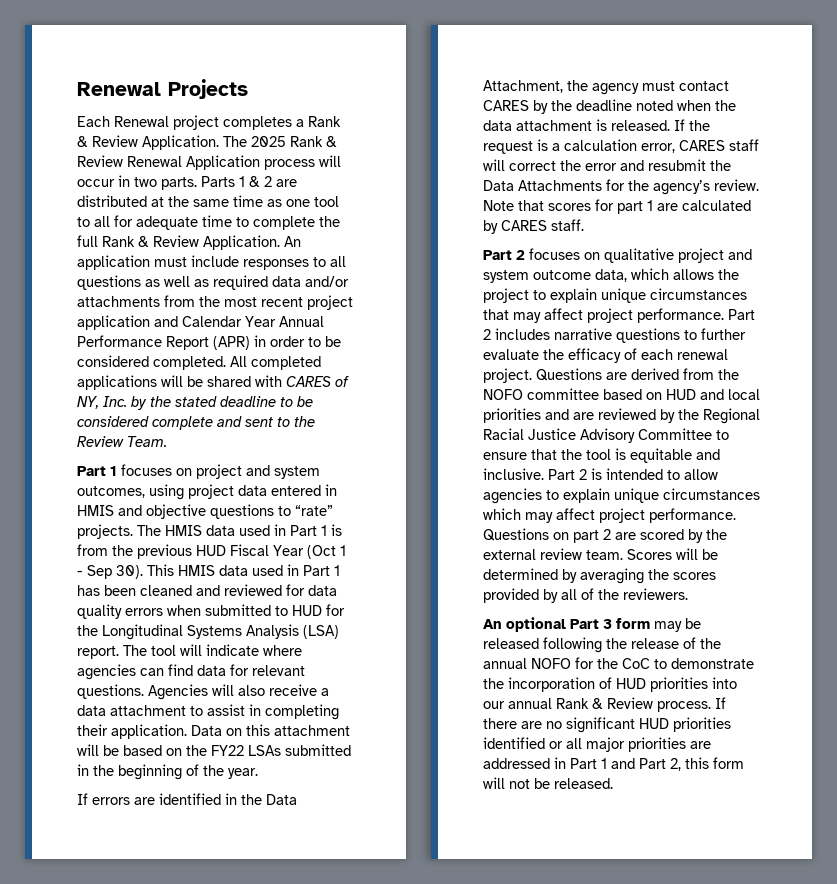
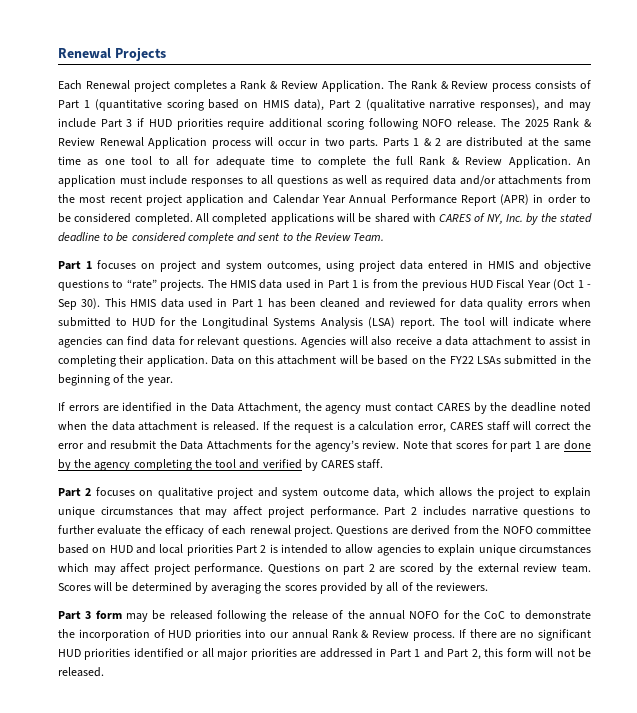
- The 2025 Rank & Review Renewal Application process will occur in two parts.
+ The Rank & Review process consists of Part 1 (quantitative scoring based on HMIS data), Part 2 (qualitative narrative responses), and may include Part 3 if HUD priorities require additional scoring following NOFO release. The 2025 Rank & Review Renewal Application process will occur in two parts.
- Note that scores for part 1 are calculated by CARES staff.
+ Note that scores for part 1 are done by the agency completing the tool and verified by CARES staff.
- Questions are derived from the NOFO committee based on HUD and local priorities and are reviewed by the Regional Racial Justice Advisory Committee to ensure that the tool is equitable and inclusive. Part 2 is intended to allow agencies to explain unique circumstances which may affect project performance.
+ Questions are derived from the NOFO committee based on HUD and local priorities Part 2 is intended to allow agencies to explain unique circumstances which may affect project performance.
- An optional Part 3 form may be released following the release of the annual NOFO for the CoC to demonstrate the incorporation of HUD priorities into our annual Rank & Review process.
+ Part 3 form may be released following the release of the annual NOFO for the CoC to demonstrate the incorporation of HUD priorities into our annual Rank & Review process.

